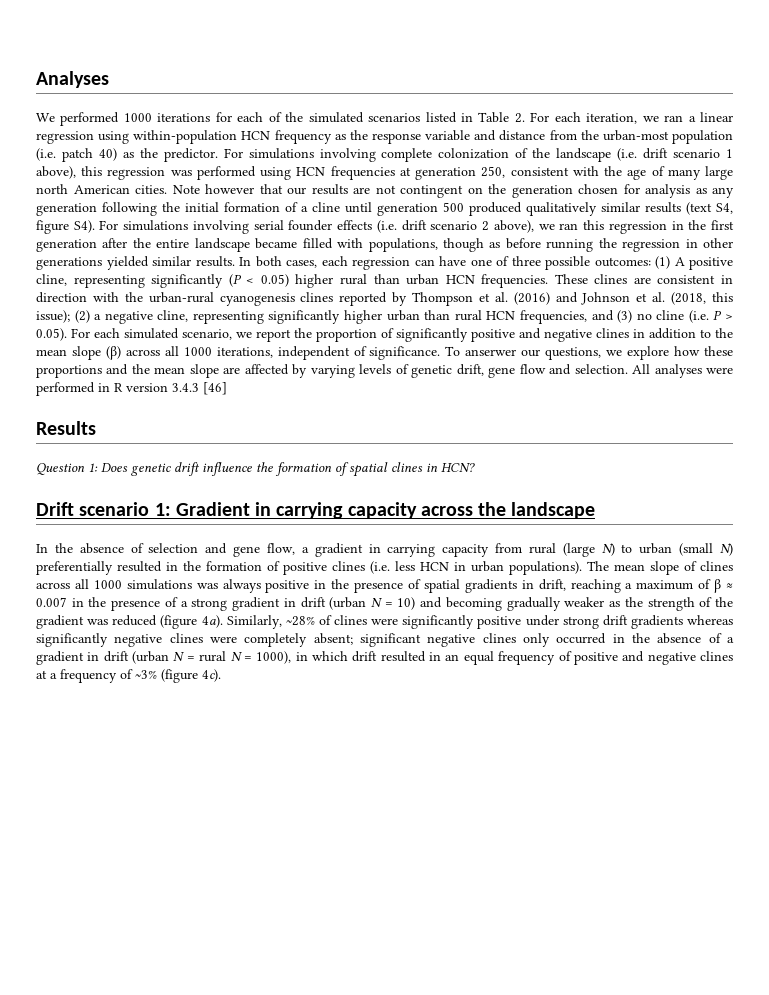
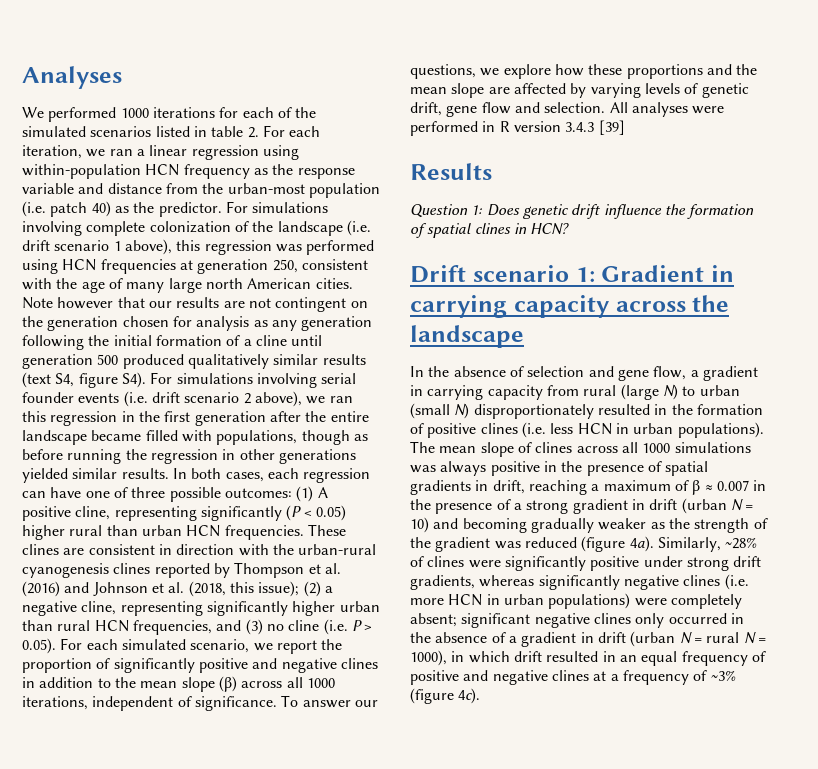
- We performed 1000 iterations for each of the simulated scenarios listed in Table 2. For each iteration, we ran a linear regression using within-population HCN frequency as the response variable and distance from the urban-most population (i.e. patch 40) as the predictor.
+ We performed 1000 iterations for each of the simulated scenarios listed in table 2. For each iteration, we ran a linear regression using within-population HCN frequency as the response variable and distance from the urban-most population (i.e. patch 40) as the predictor.
- Note however that our results are not contingent on the generation chosen for analysis as any generation following the initial formation of a cline until generation 500 produced qualitatively similar results (text S4, figure S4). For simulations involving serial founder effects (i.e. drift scenario 2 above), we ran this regression in the first generation after the entire landscape became filled with populations, though as before running the regression in other generations yielded similar results.
+ Note however that our results are not contingent on the generation chosen for analysis as any generation following the initial formation of a cline until generation 500 produced qualitatively similar results (text S4, figure S4). For simulations involving serial founder events (i.e. drift scenario 2 above), we ran this regression in the first generation after the entire landscape became filled with populations, though as before running the regression in other generations yielded similar results.
- To anserwer our questions, we explore how these proportions and the mean slope are affected by varying levels of genetic drift, gene flow and selection.
+ To answer our questions, we explore how these proportions and the mean slope are affected by varying levels of genetic drift, gene flow and selection.
- All analyses were performed in R version 3.4.3 [46]
+ All analyses were performed in R version 3.4.3 [39]
- In the absence of selection and gene flow, a gradient in carrying capacity from rural (large N) to urban (small N) preferentially resulted in the formation of positive clines (i.e. less HCN in urban populations).
+ In the absence of selection and gene flow, a gradient in carrying capacity from rural (large N) to urban (small N) disproportionately resulted in the formation of positive clines (i.e. less HCN in urban populations).
- Similarly, ~28% of clines were significantly positive under strong drift gradients whereas significantly negative clines were completely absent; significant negative clines only occurred in the absence of a gradient in drift (urban N = rural N = 1000), in which drift resulted in an equal frequency of positive and negative clines at a frequency of ~3% (figure 4c).
+ Similarly, ~28% of clines were significantly positive under strong drift gradients, whereas significantly negative clines (i.e. more HCN in urban populations) were completely absent; significant negative clines only occurred in the absence of a gradient in drift (urban N = rural N = 1000), in which drift resulted in an equal frequency of positive and negative clines at a frequency of ~3% (figure 4c).

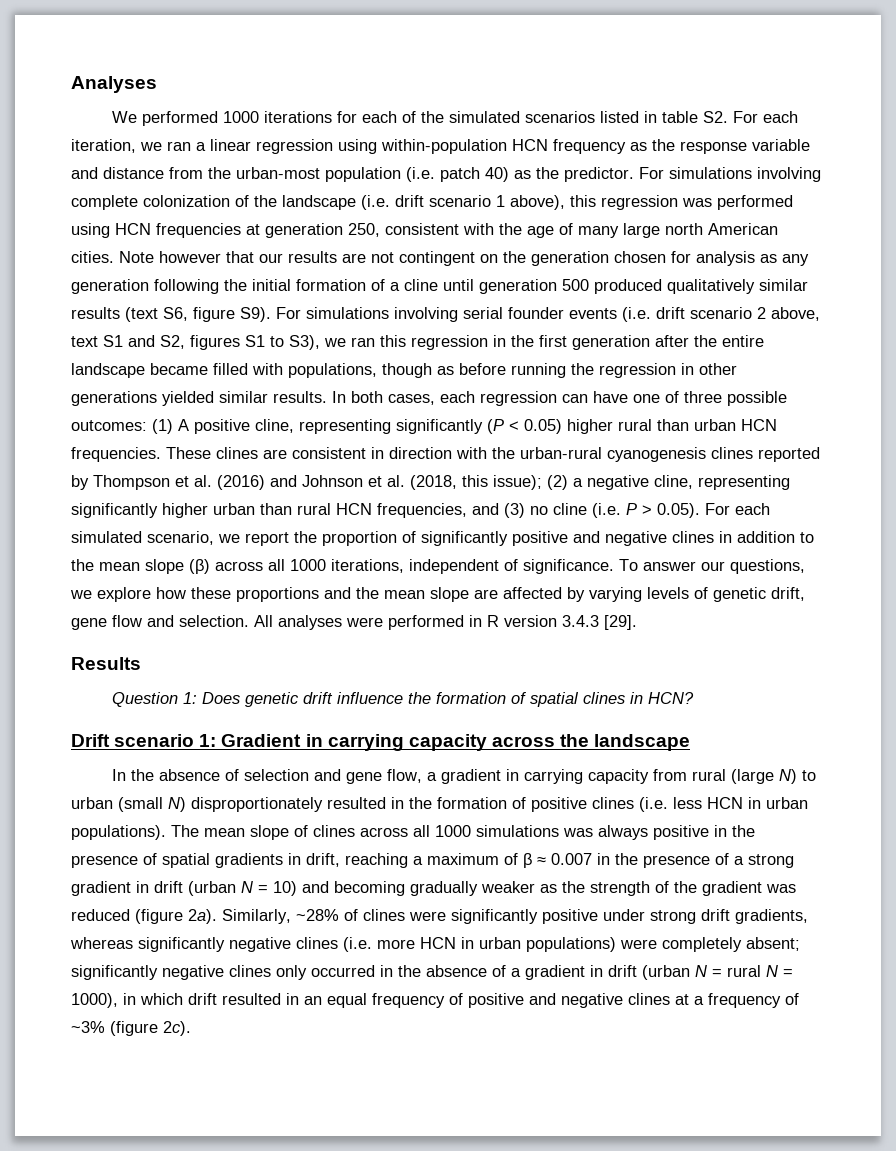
- We performed 1000 iterations for each of the simulated scenarios listed in table 2. For each iteration, we ran a linear regression using within-population HCN frequency as the response variable and distance from the urban-most population (i.e. patch 40) as the predictor.
+ We performed 1000 iterations for each of the simulated scenarios listed in table S2. For each iteration, we ran a linear regression using within-population HCN frequency as the response variable and distance from the urban-most population (i.e. patch 40) as the predictor.
- Note however that our results are not contingent on the generation chosen for analysis as any generation following the initial formation of a cline until generation 500 produced qualitatively similar results (text S4, figure S4). For simulations involving serial founder events (i.e. drift scenario 2 above), we ran this regression in the first generation after the entire landscape became filled with populations, though as before running the regression in other generations yielded similar results.
+ Note however that our results are not contingent on the generation chosen for analysis as any generation following the initial formation of a cline until generation 500 produced qualitatively similar results (text S6, figure S9). For simulations involving serial founder events (i.e. drift scenario 2 above, text S1 and S2, figures S1 to S3), we ran this regression in the first generation after the entire landscape became filled with populations, though as before running the regression in other generations yielded similar results.
- All analyses were performed in R version 3.4.3 [39]
+ All analyses were performed in R version 3.4.3 [29].
- The mean slope of clines across all 1000 simulations was always positive in the presence of spatial gradients in drift, reaching a maximum of β ≈ 0.007 in the presence of a strong gradient in drift (urban N = 10) and becoming gradually weaker as the strength of the gradient was reduced (figure 4a).
+ The mean slope of clines across all 1000 simulations was always positive in the presence of spatial gradients in drift, reaching a maximum of β ≈ 0.007 in the presence of a strong gradient in drift (urban N = 10) and becoming gradually weaker as the strength of the gradient was reduced (figure 2a).
- significant negative clines only occurred in the absence of a gradient in drift (urban N = rural N = 1000), in which drift resulted in an equal frequency of positive and negative clines at a frequency of ~3% (figure 4c).
+ significantly negative clines only occurred in the absence of a gradient in drift (urban N = rural N = 1000), in which drift resulted in an equal frequency of positive and negative clines at a frequency of ~3% (figure 2c).

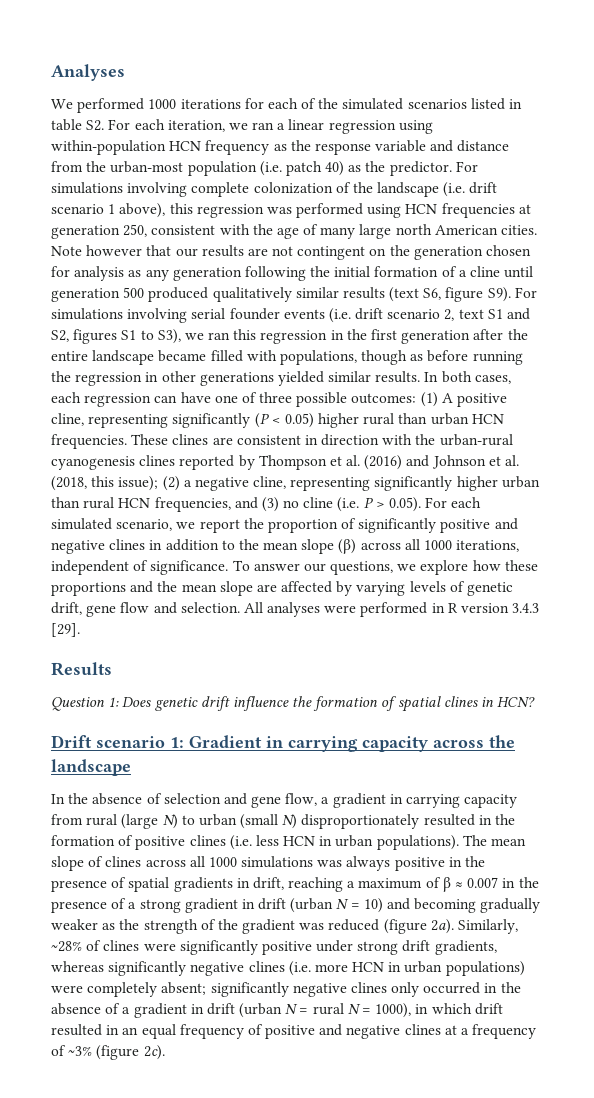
- Note however that our results are not contingent on the generation chosen for analysis as any generation following the initial formation of a cline until generation 500 produced qualitatively similar results (text S6, figure S9). For simulations involving serial founder events (i.e. drift scenario 2 above, text S1 and S2, figures S1 to S3), we ran this regression in the first generation after the entire landscape became filled with populations, though as before running the regression in other generations yielded similar results.
+ Note however that our results are not contingent on the generation chosen for analysis as any generation following the initial formation of a cline until generation 500 produced qualitatively similar results (text S6, figure S9). For simulations involving serial founder events (i.e. drift scenario 2, text S1 and S2, figures S1 to S3), we ran this regression in the first generation after the entire landscape became filled with populations, though as before running the regression in other generations yielded similar results.

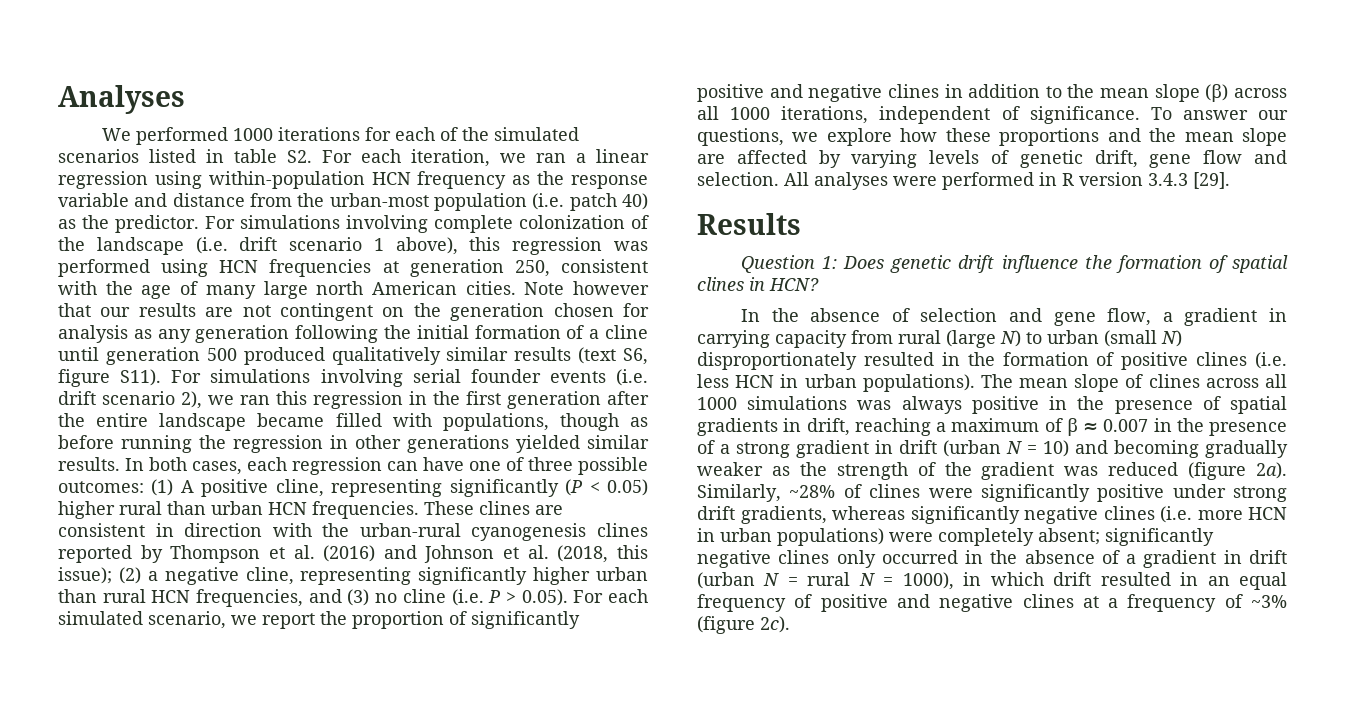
- Note however that our results are not contingent on the generation chosen for analysis as any generation following the initial formation of a cline until generation 500 produced qualitatively similar results (text S6, figure S9). For simulations involving serial founder events (i.e. drift scenario 2, text S1 and S2, figures S1 to S3), we ran this regression in the first generation after the entire landscape became filled with populations, though as before running the regression in other generations yielded similar results.
+ Note however that our results are not contingent on the generation chosen for analysis as any generation following the initial formation of a cline until generation 500 produced qualitatively similar results (text S6, figure S11). For simulations involving serial founder events (i.e. drift scenario 2), we ran this regression in the first generation after the entire landscape became filled with populations, though as before running the regression in other generations yielded similar results.
- Drift scenario 1: Gradient in carrying capacity across the landscape

